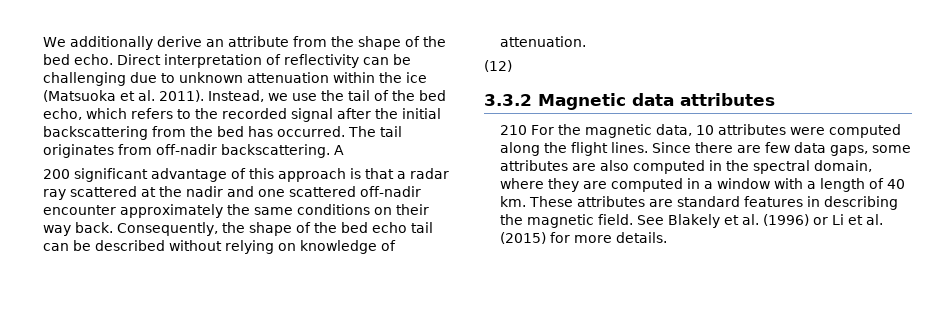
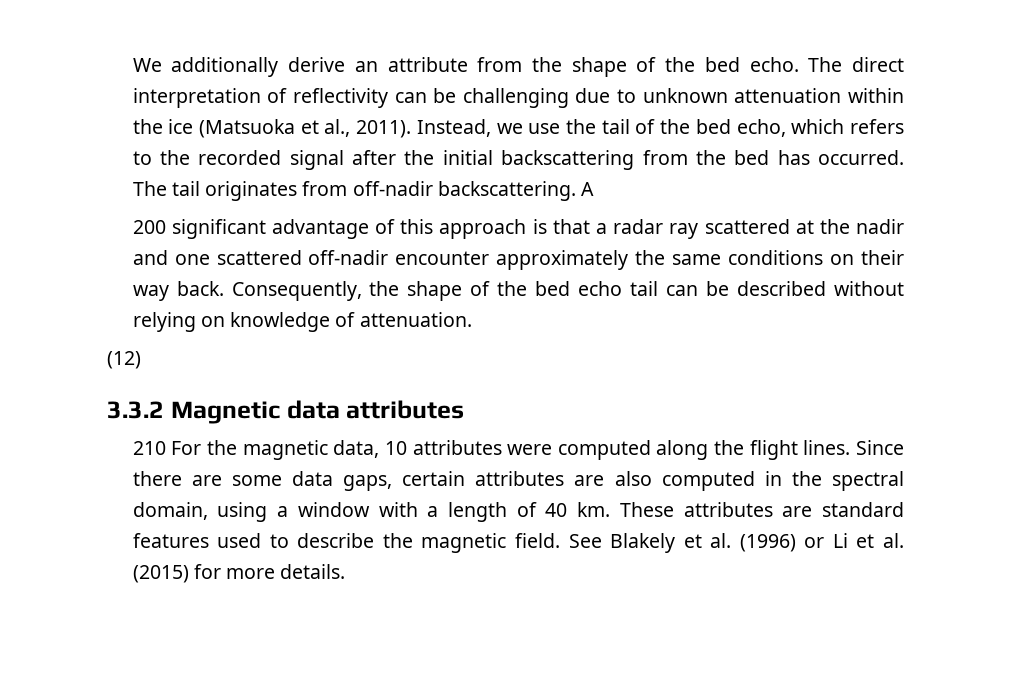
- Direct interpretation of reflectivity can be challenging due to unknown attenuation within the ice (Matsuoka et al. 2011).
+ The direct interpretation of reflectivity can be challenging due to unknown attenuation within the ice (Matsuoka et al., 2011).
- Since there are few data gaps, some attributes are also computed in the spectral domain, where they are computed in a window with a length of 40 km.
+ Since there are some data gaps, certain attributes are also computed in the spectral domain, using a window with a length of 40 km.
- These attributes are standard features in describing the magnetic field.
+ These attributes are standard features used to describe the magnetic field.

